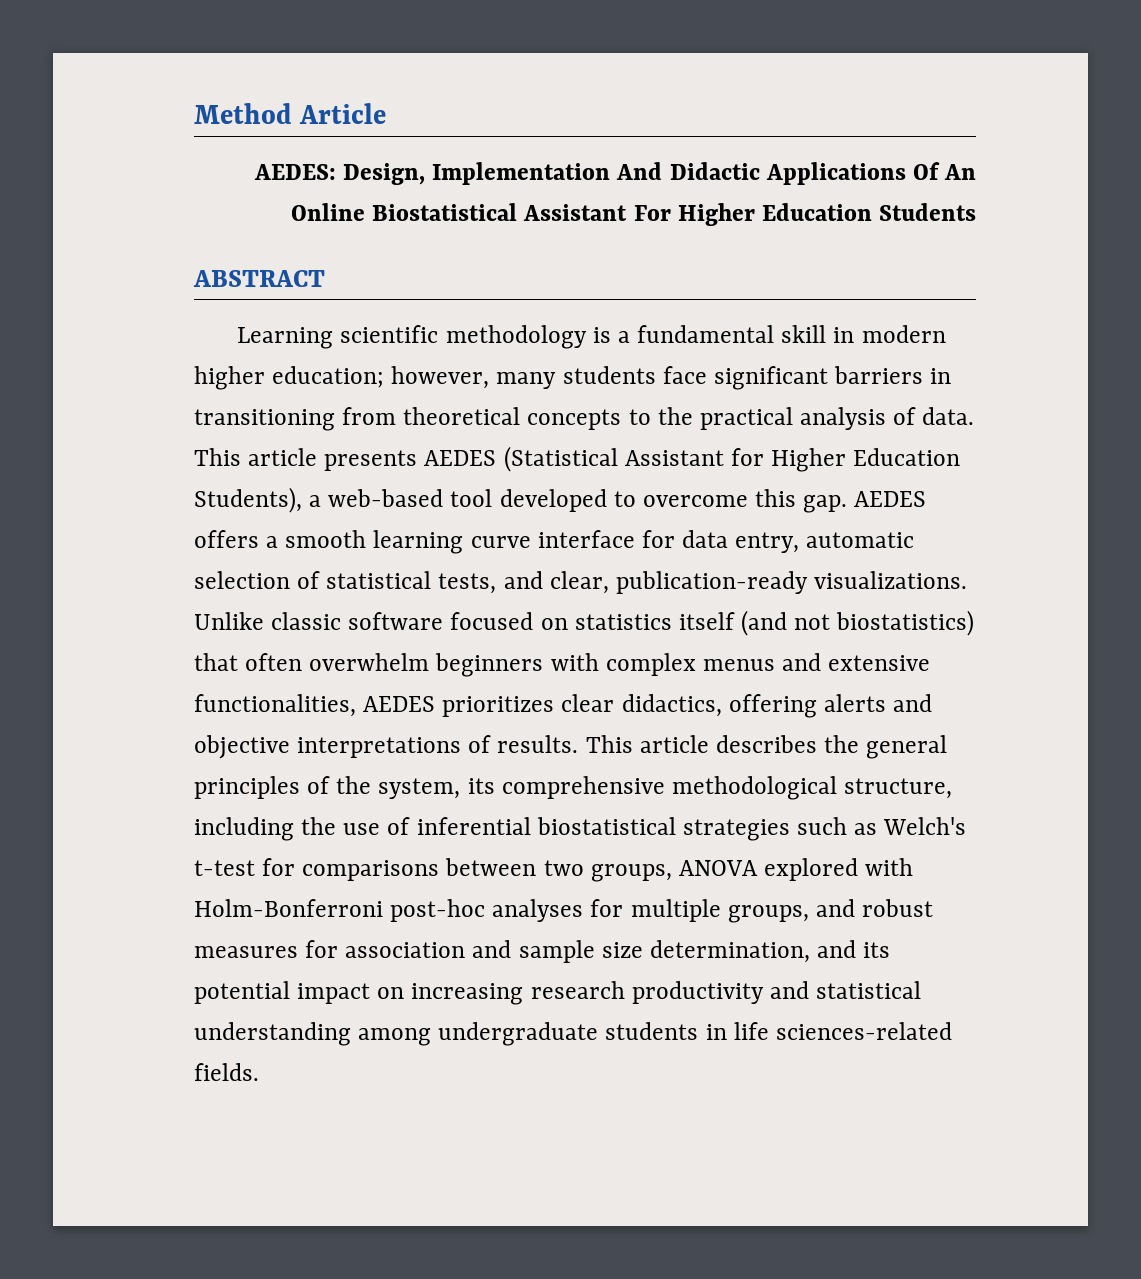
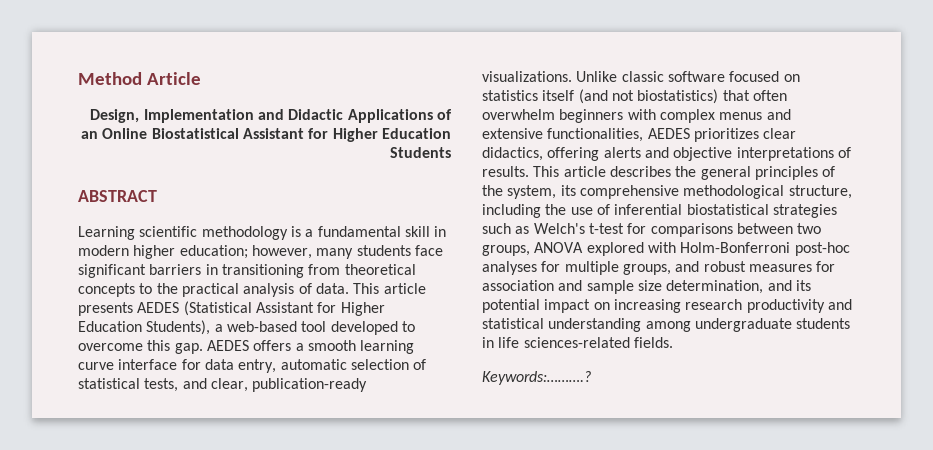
- AEDES: Design, Implementation And Didactic Applications Of An Online Biostatistical Assistant For Higher Education Students
+ Design, Implementation and Didactic Applications of an Online Biostatistical Assistant for Higher Education Students
+ Keywords:……….?

